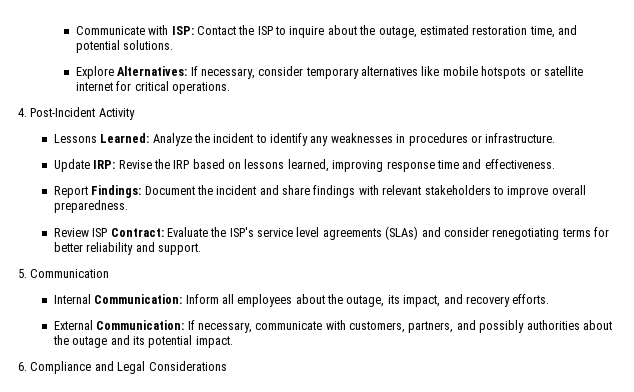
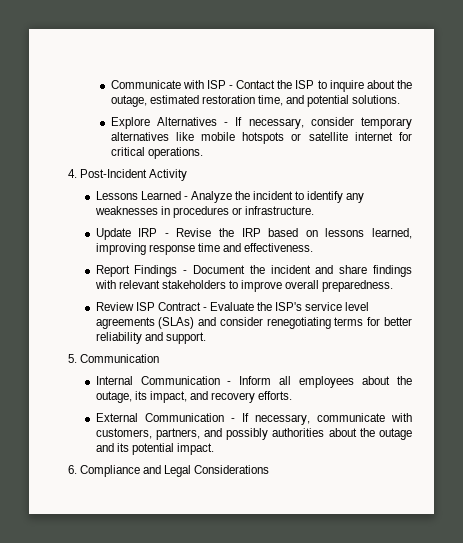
- Communicate with ISP: Contact the ISP to inquire about the outage, estimated restoration time, and potential solutions.
+ Communicate with ISP - Contact the ISP to inquire about the outage, estimated restoration time, and potential solutions.
- Explore Alternatives: If necessary, consider temporary alternatives like mobile hotspots or satellite internet for critical operations.
+ Explore Alternatives - If necessary, consider temporary alternatives like mobile hotspots or satellite internet for critical operations.
- Lessons Learned: Analyze the incident to identify any weaknesses in procedures or infrastructure.
+ Lessons Learned - Analyze the incident to identify any weaknesses in procedures or infrastructure.
- Update IRP: Revise the IRP based on lessons learned, improving response time and effectiveness.
+ Update IRP - Revise the IRP based on lessons learned, improving response time and effectiveness.
- Report Findings: Document the incident and share findings with relevant stakeholders to improve overall preparedness.
+ Report Findings - Document the incident and share findings with relevant stakeholders to improve overall preparedness.
- Review ISP Contract: Evaluate the ISP's service level agreements (SLAs) and consider renegotiating terms for better reliability and support.
+ Review ISP Contract - Evaluate the ISP's service level agreements (SLAs) and consider renegotiating terms for better reliability and support.
- Internal Communication: Inform all employees about the outage, its impact, and recovery efforts.
+ Internal Communication - Inform all employees about the outage, its impact, and recovery efforts.
- External Communication: If necessary, communicate with customers, partners, and possibly authorities about the outage and its potential impact.
+ External Communication - If necessary, communicate with customers, partners, and possibly authorities about the outage and its potential impact.

